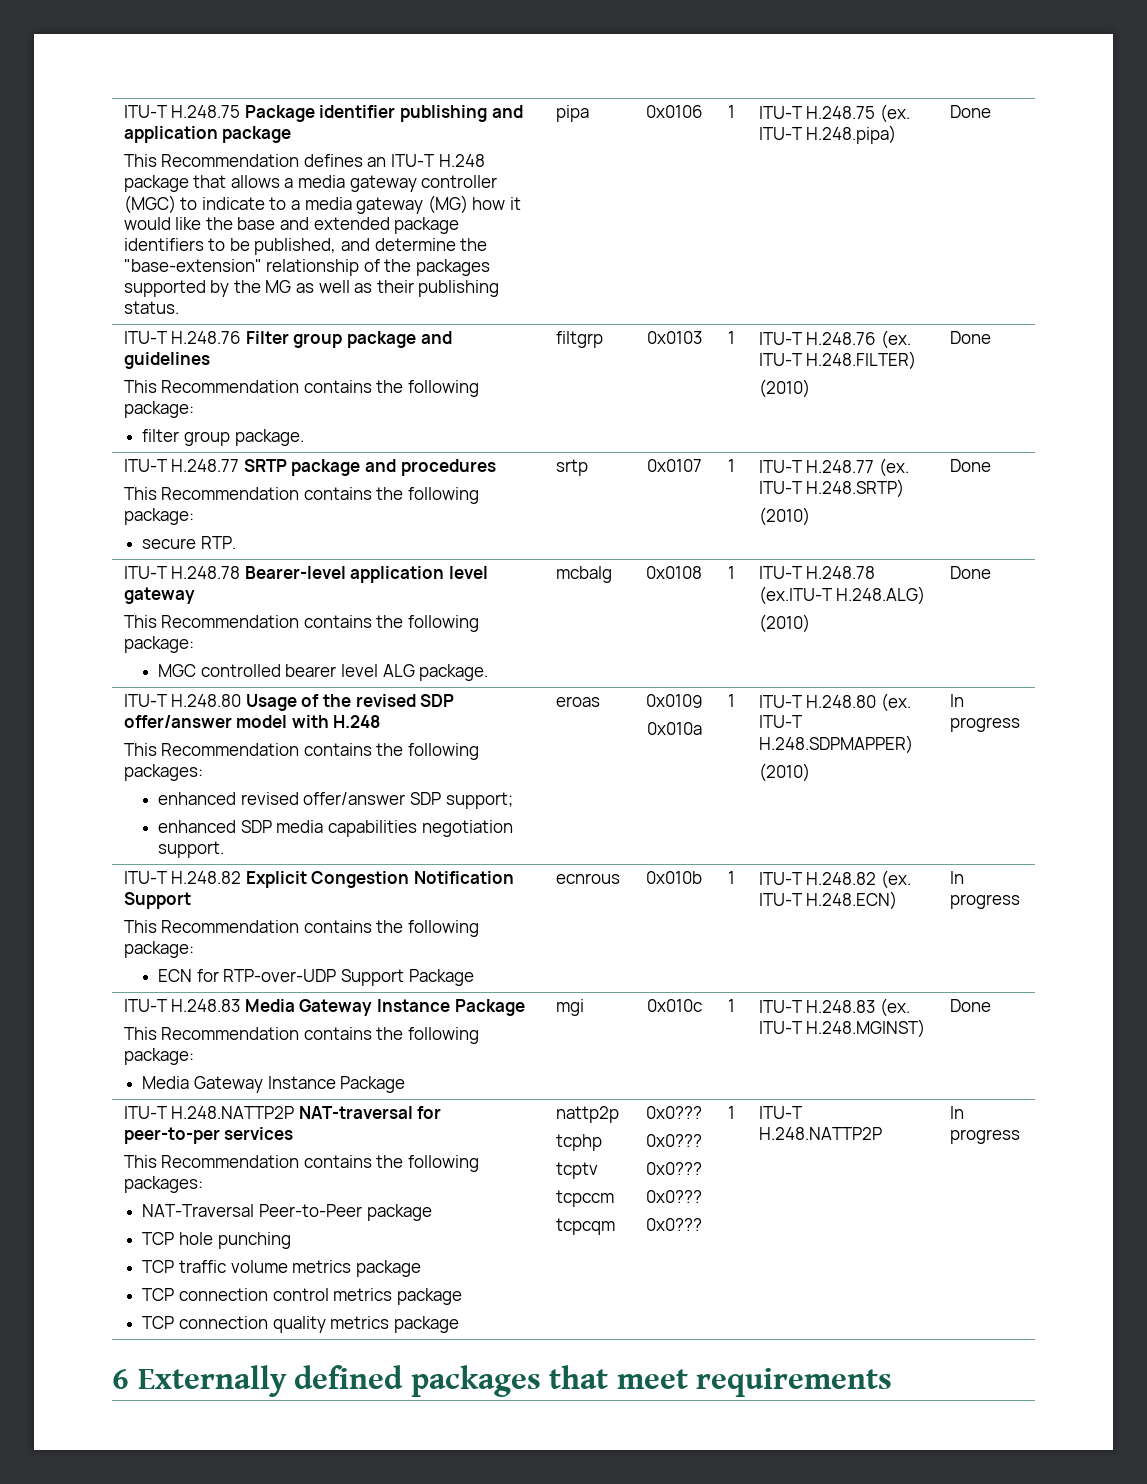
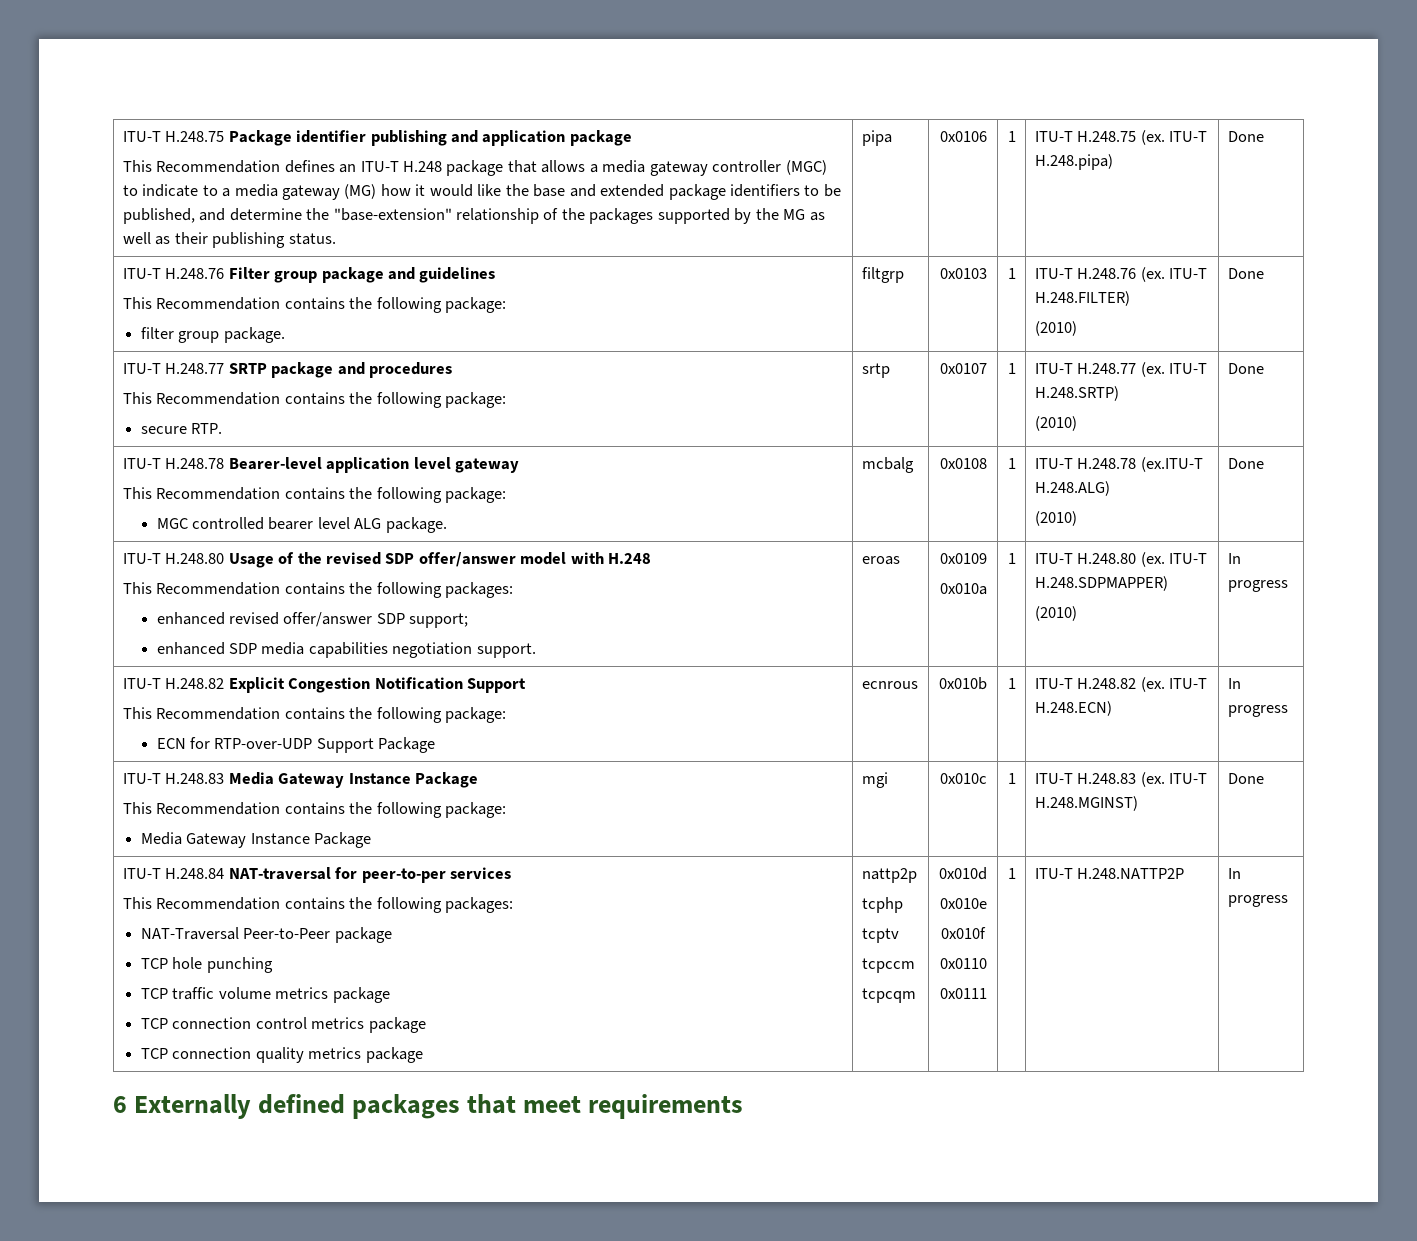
- ITU-T H.248.NATTP2P NAT-traversal for peer-to-per services
+ ITU-T H.248.84 NAT-traversal for peer-to-per services
- tcpcqm | 0x0???
- 0x0???
- 0x0???
- 0x0???
- 0x0???
+ tcpcqm | 0x010d
+ 0x010e
+ 0x010f
+ 0x0110
+ 0x0111

